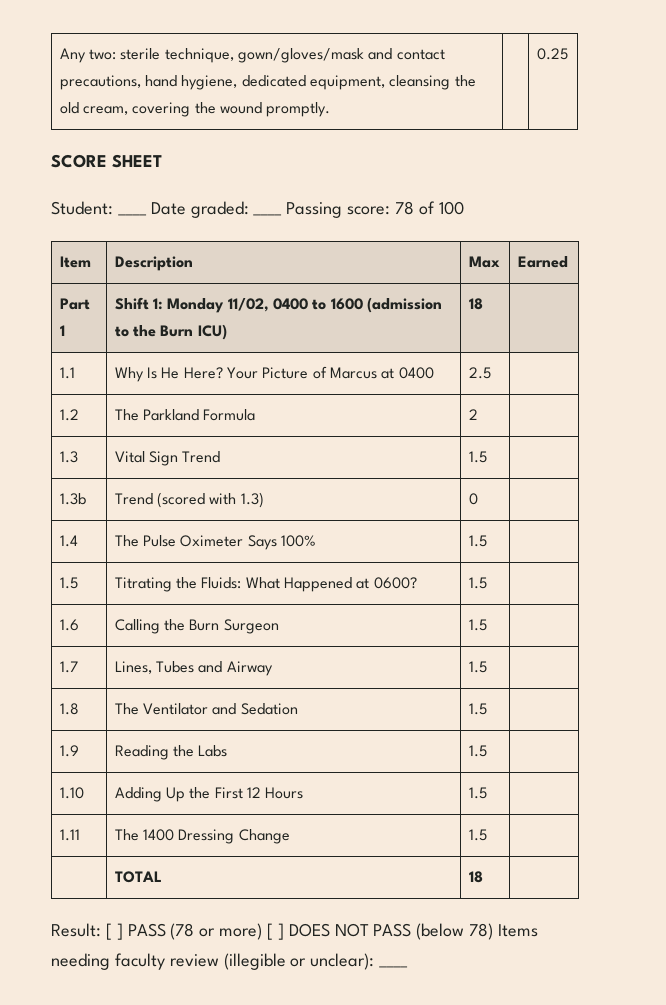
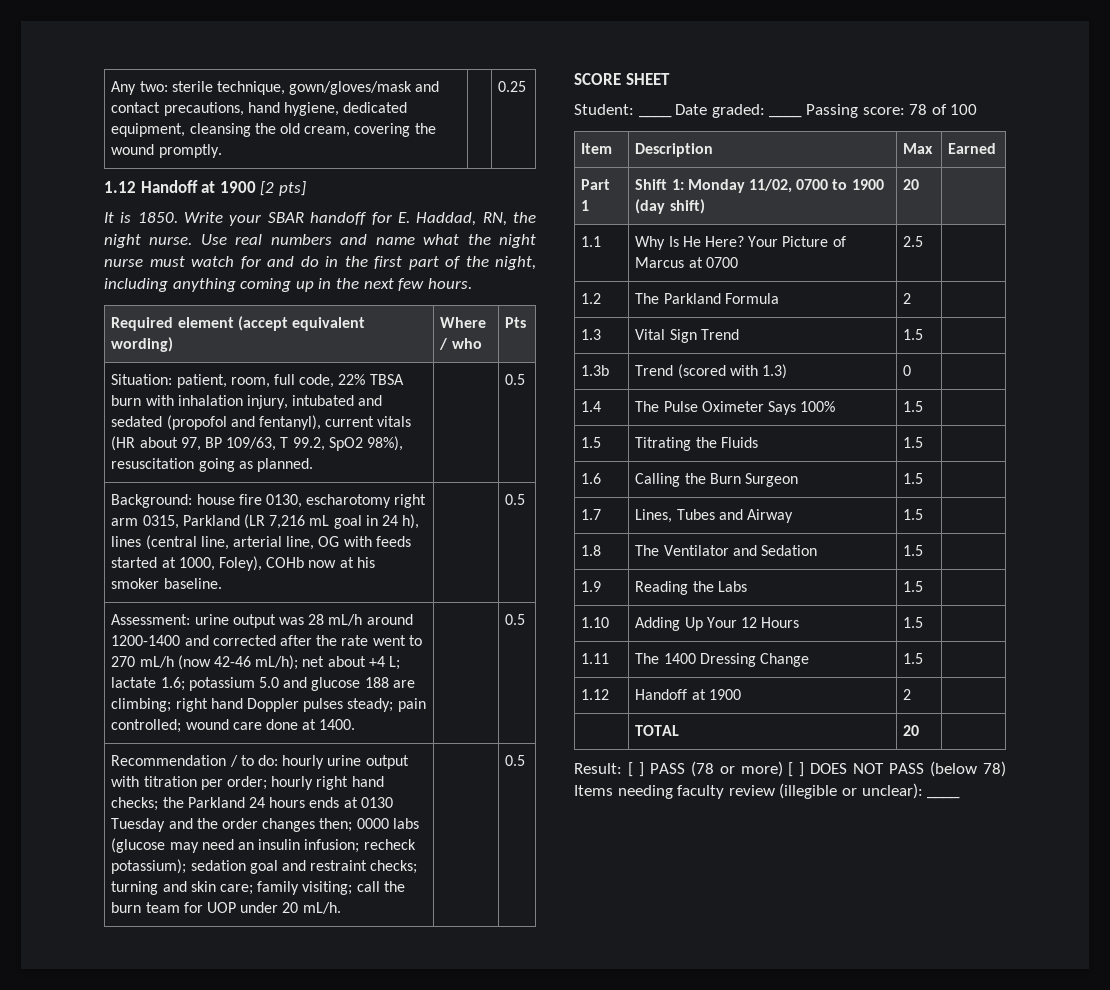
+ 1.12 Handoff at 1900 [2 pts]
+ It is 1850. Write your SBAR handoff for E. Haddad, RN, the night nurse. Use real numbers and name what the night nurse must watch for and do in the first part of the night, including anything coming up in the next few hours.
+ Required element (accept equivalent wording) | Where / who | Pts
+ Situation: patient, room, full code, 22% TBSA burn with inhalation injury, intubated and sedated (propofol and fentanyl), current vitals (HR about 97, BP 109/63, T 99.2, SpO2 98%), resuscitation going as planned. | | 0.5
+ Background: house fire 0130, escharotomy right arm 0315, Parkland (LR 7,216 mL goal in 24 h), lines (central line, arterial line, OG with feeds started at 1000, Foley), COHb now at his smoker baseline. | | 0.5
+ Assessment: urine output was 28 mL/h around 1200-1400 and corrected after the rate went to 270 mL/h (now 42-46 mL/h); net about +4 L; lactate 1.6; potassium 5.0 and glucose 188 are climbing; right hand Doppler pulses steady; pain controlled; wound care done at 1400. | | 0.5
+ Recommendation / to do: hourly urine output with titration per order; hourly right hand checks; the Parkland 24 hours ends at 0130 Tuesday and the order changes then; 0000 labs (glucose may need an insulin infusion; recheck potassium); sedation goal and restraint checks; turning and skin care; family visiting; call the burn team for UOP under 20 mL/h. | | 0.5
- Part 1 | Shift 1: Monday 11/02, 0400 to 1600 (admission to the Burn ICU) | 18 |
+ Part 1 | Shift 1: Monday 11/02, 0700 to 1900 (day shift) | 20 |
- 1.1 | Why Is He Here? Your Picture of Marcus at 0400 | 2.5 |
+ 1.1 | Why Is He Here? Your Picture of Marcus at 0700 | 2.5 |
- 1.5 | Titrating the Fluids: What Happened at 0600? | 1.5 |
+ 1.5 | Titrating the Fluids | 1.5 |
- 1.10 | Adding Up the First 12 Hours | 1.5 |
+ 1.10 | Adding Up Your 12 Hours | 1.5 |
+ 1.12 | Handoff at 1900 | 2 |
- | TOTAL | 18 |
+ | TOTAL | 20 |

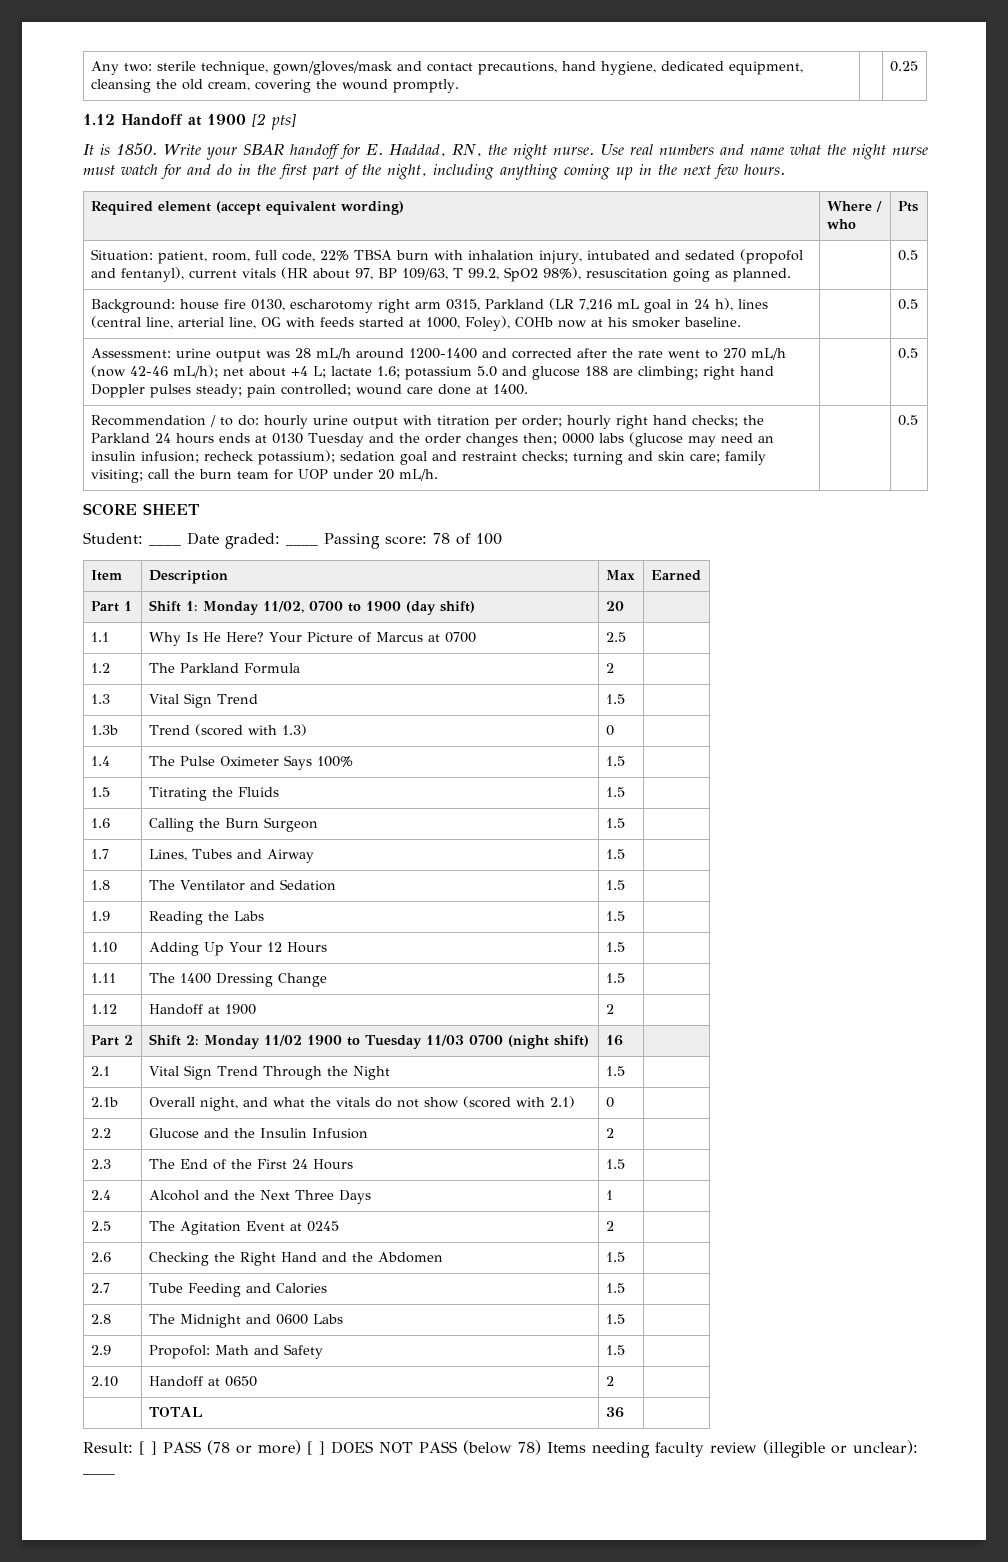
+ Part 2 | Shift 2: Monday 11/02 1900 to Tuesday 11/03 0700 (night shift) | 16 |
+ 2.1 | Vital Sign Trend Through the Night | 1.5 |
+ 2.1b | Overall night, and what the vitals do not show (scored with 2.1) | 0 |
+ 2.2 | Glucose and the Insulin Infusion | 2 |
+ 2.3 | The End of the First 24 Hours | 1.5 |
+ 2.4 | Alcohol and the Next Three Days | 1 |
+ 2.5 | The Agitation Event at 0245 | 2 |
+ 2.6 | Checking the Right Hand and the Abdomen | 1.5 |
+ 2.7 | Tube Feeding and Calories | 1.5 |
+ 2.8 | The Midnight and 0600 Labs | 1.5 |
+ 2.9 | Propofol: Math and Safety | 1.5 |
+ 2.10 | Handoff at 0650 | 2 |
- | TOTAL | 20 |
+ | TOTAL | 36 |

